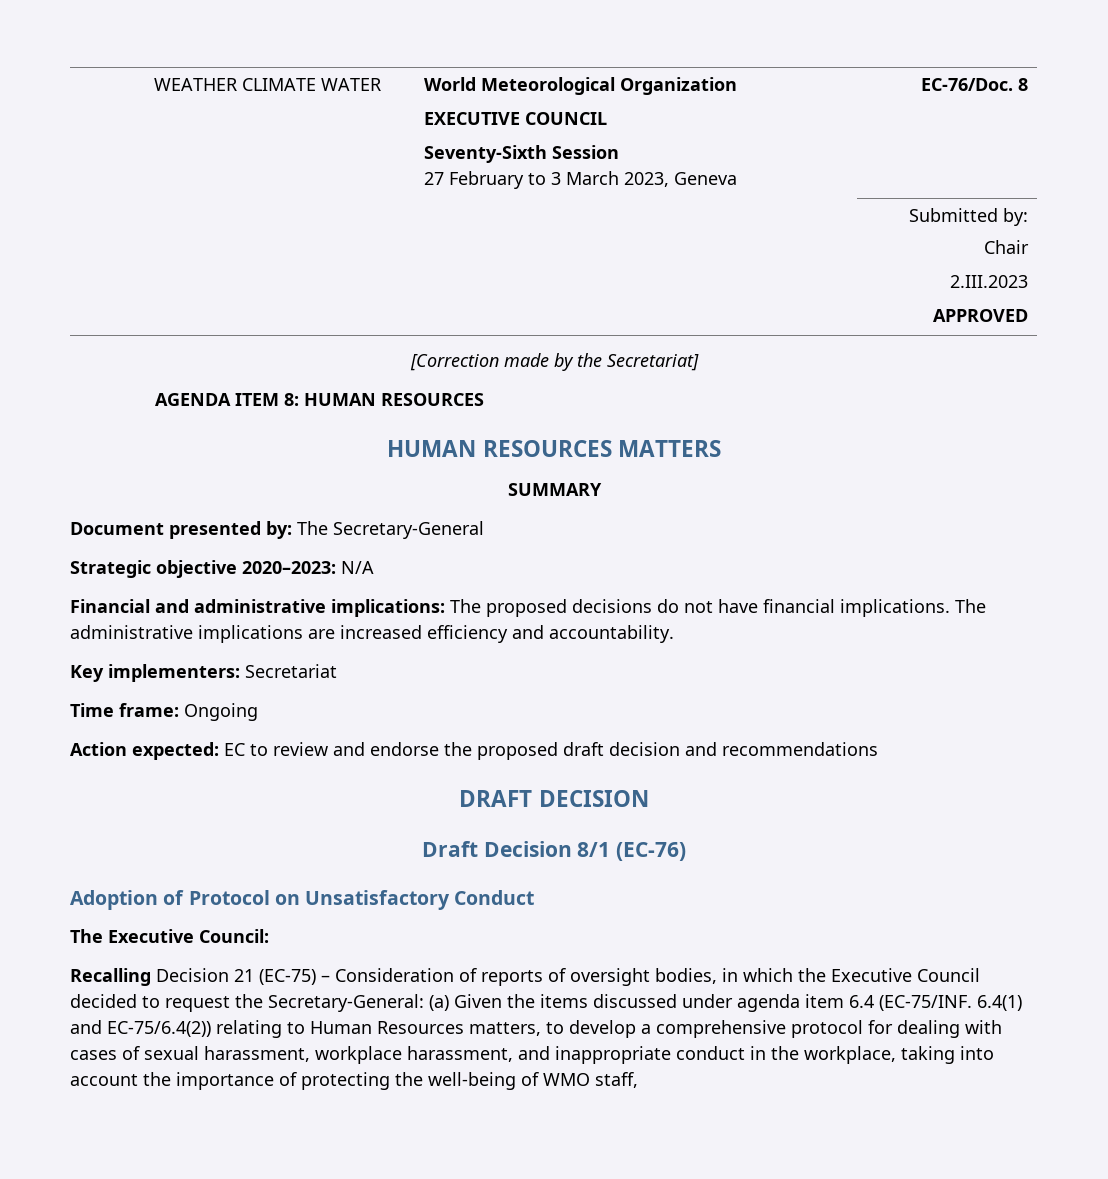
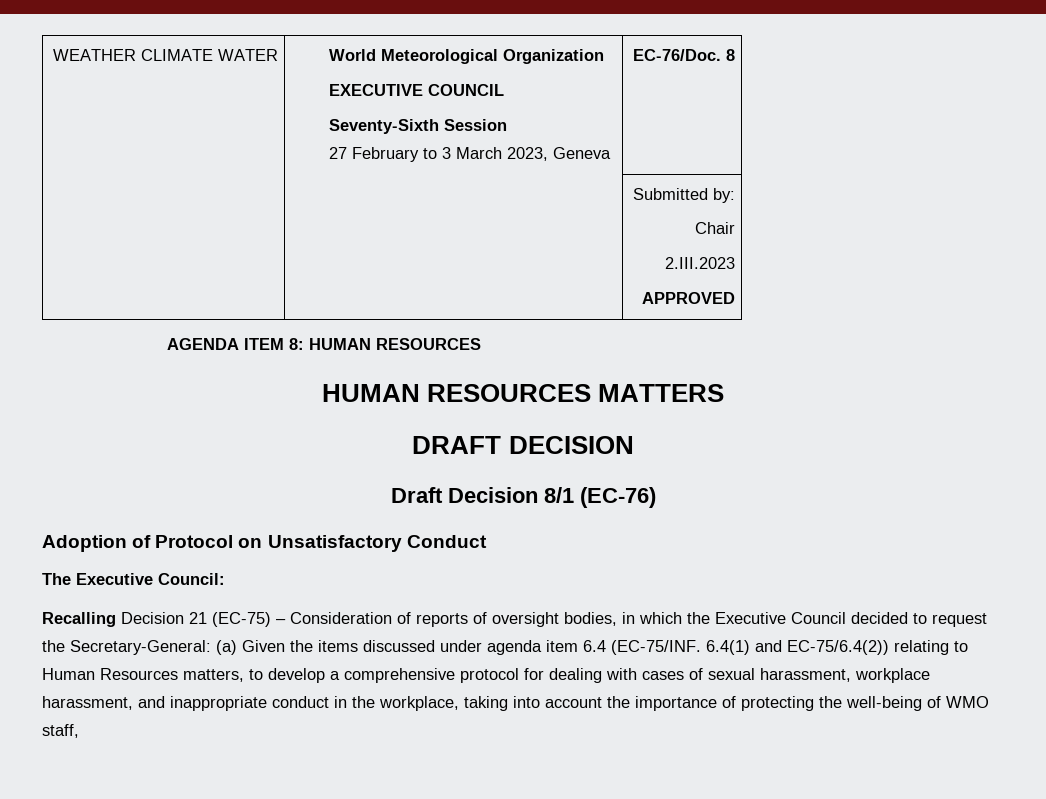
- [Correction made by the Secretariat]
- SUMMARY
- Document presented by: The Secretary-General
- Strategic objective 2020–2023: N/A
- Financial and administrative implications: The proposed decisions do not have financial implications. The administrative implications are increased efficiency and accountability.
- Key implementers: Secretariat
- Time frame: Ongoing
- Action expected: EC to review and endorse the proposed draft decision and recommendations

